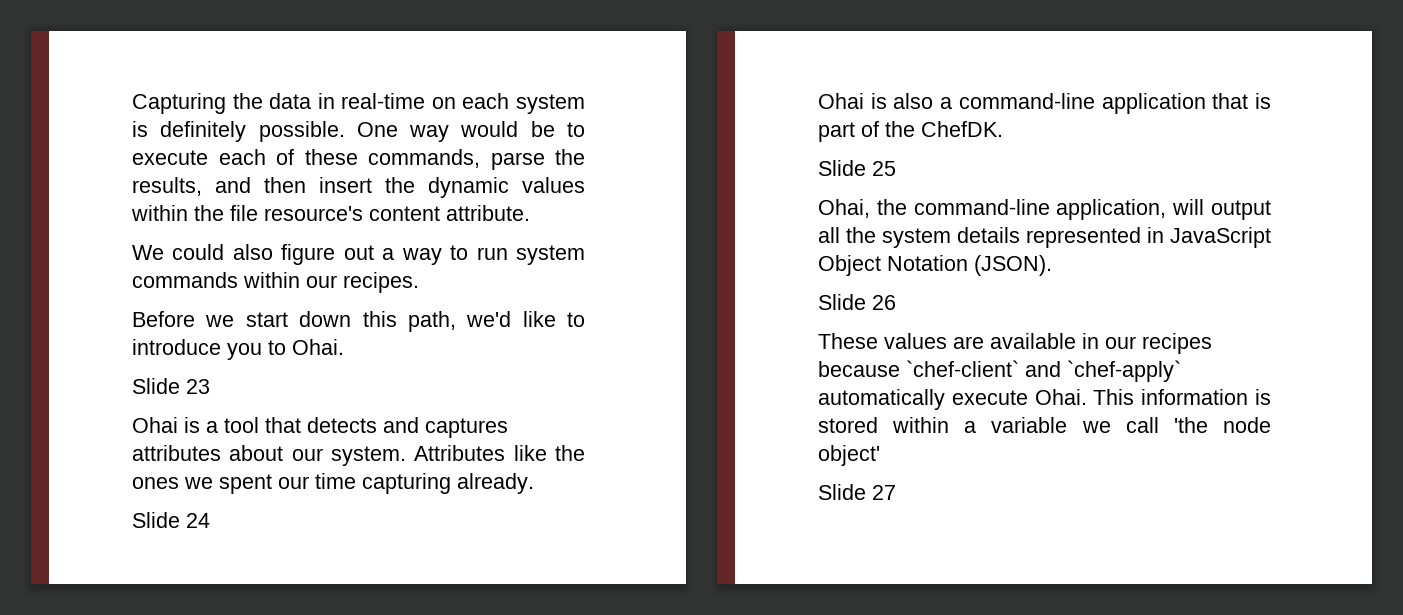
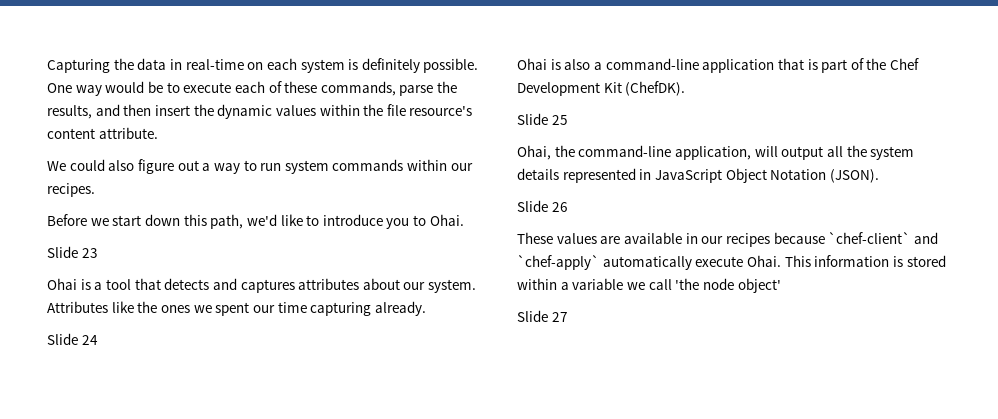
- Ohai is also a command-line application that is part of the ChefDK.
+ Ohai is also a command-line application that is part of the Chef Development Kit (ChefDK).

